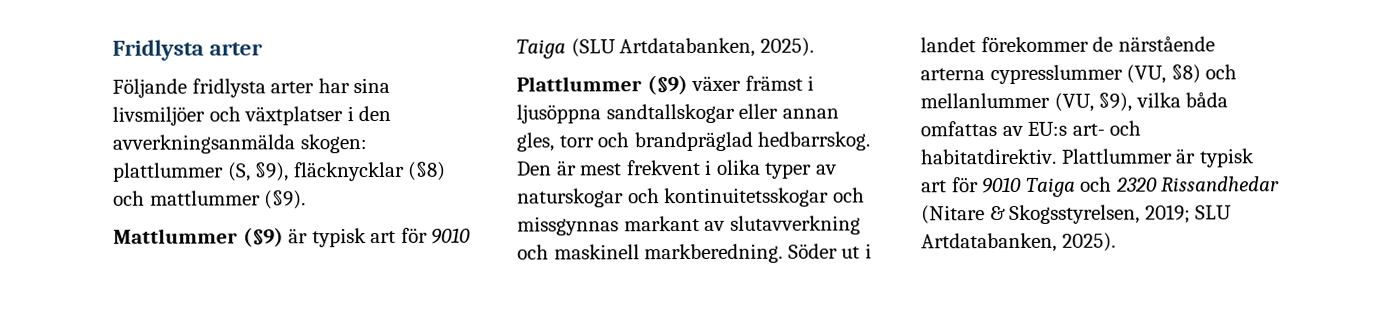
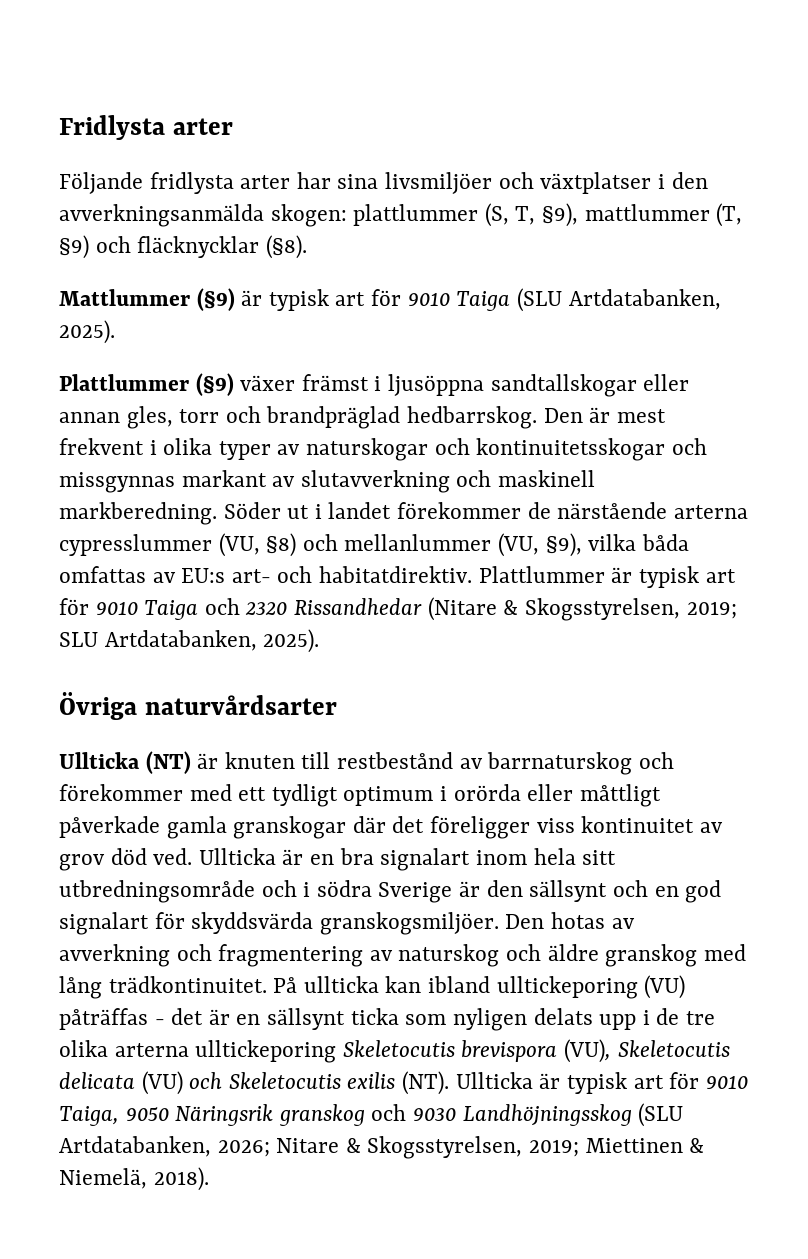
- Följande fridlysta arter har sina livsmiljöer och växtplatser i den avverkningsanmälda skogen: plattlummer (S, §9), fläcknycklar (§8) och mattlummer (§9).
+ Följande fridlysta arter har sina livsmiljöer och växtplatser i den avverkningsanmälda skogen: plattlummer (S, T, §9), mattlummer (T, §9) och fläcknycklar (§8).
+ Övriga naturvårdsarter
+ Ullticka (NT) är knuten till restbestånd av barrnaturskog och förekommer med ett tydligt optimum i orörda eller måttligt påverkade gamla granskogar där det föreligger viss kontinuitet av grov död ved. Ullticka är en bra signalart inom hela sitt utbredningsområde och i södra Sverige är den sällsynt och en god signalart för skyddsvärda granskogsmiljöer. Den hotas av avverkning och fragmentering av naturskog och äldre granskog med lång trädkontinuitet. På ullticka kan ibland ulltickeporing (VU) påträffas - det är en sällsynt ticka som nyligen delats upp i de tre olika arterna ulltickeporing Skeletocutis brevispora (VU), Skeletocutis delicata (VU) och Skeletocutis exilis (NT). Ullticka är typisk art för 9010 Taiga, 9050 Näringsrik granskog och 9030 Landhöjningsskog (SLU Artdatabanken, 2026; Nitare & Skogsstyrelsen, 2019; Miettinen & Niemelä, 2018).

